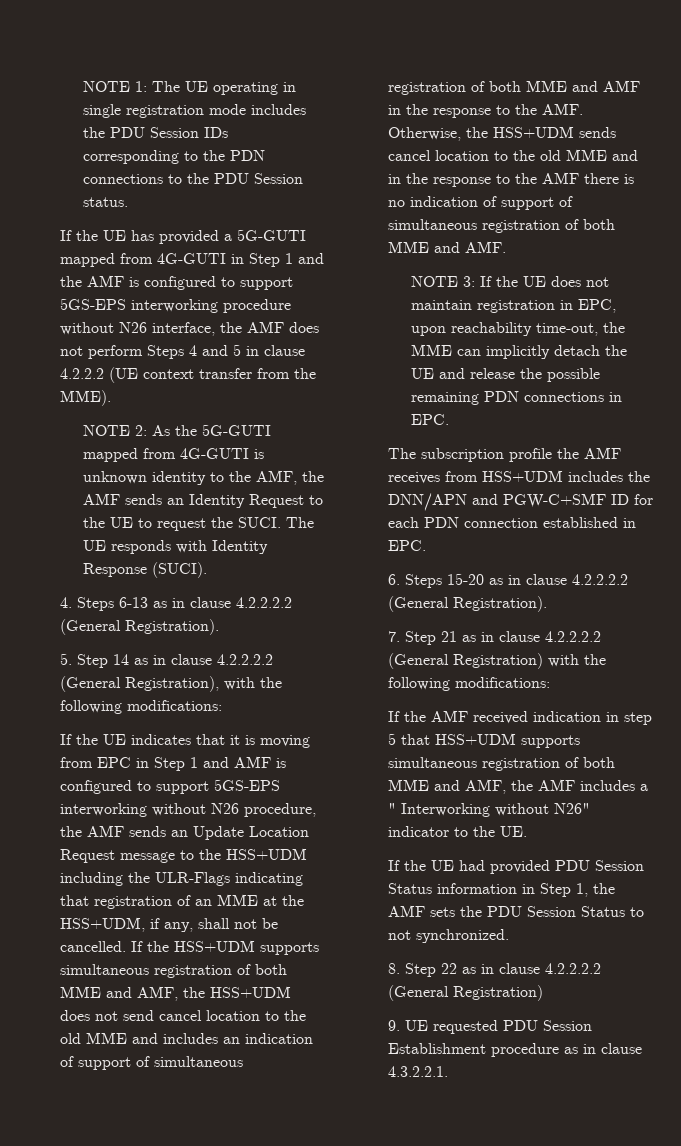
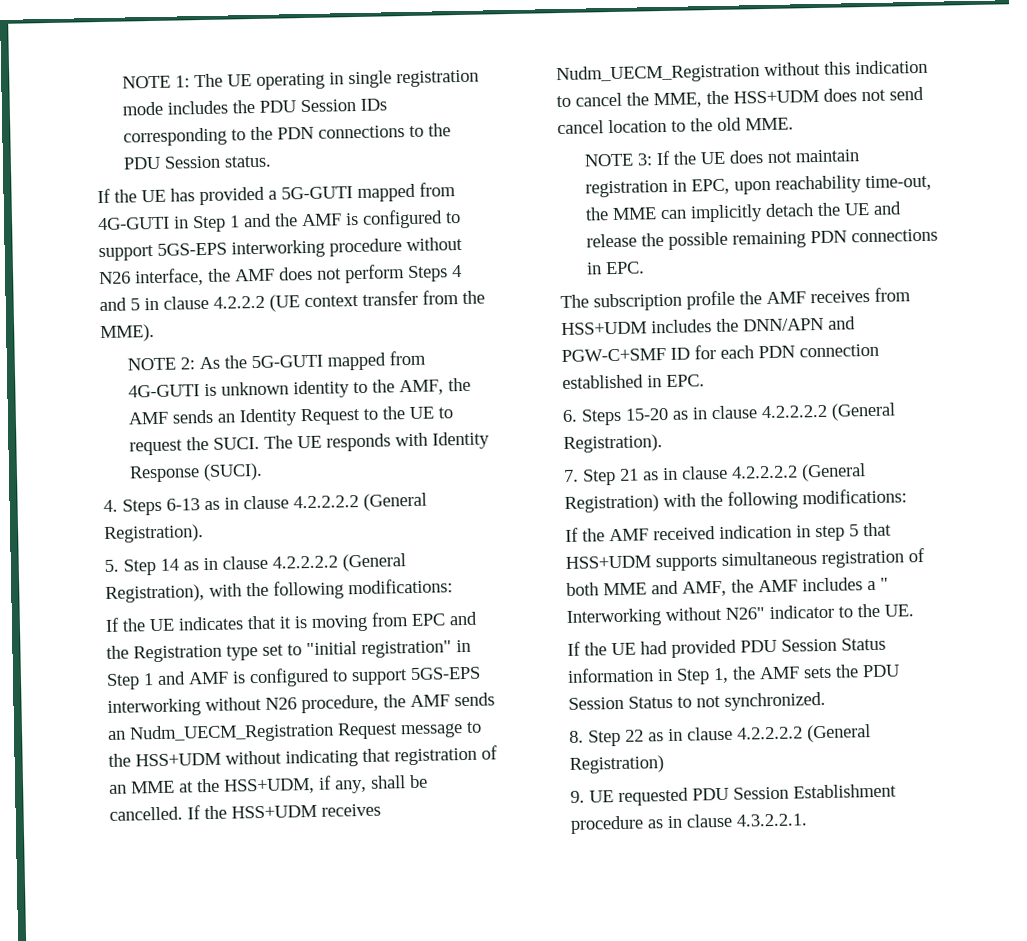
- If the UE indicates that it is moving from EPC in Step 1 and AMF is configured to support 5GS-EPS interworking without N26 procedure, the AMF sends an Update Location Request message to the HSS+UDM including the ULR-Flags indicating that registration of an MME at the HSS+UDM, if any, shall not be cancelled.
+ If the UE indicates that it is moving from EPC and the Registration type set to "initial registration" in Step 1 and AMF is configured to support 5GS-EPS interworking without N26 procedure, the AMF sends an Nudm_UECM_Registration Request message to the HSS+UDM without indicating that registration of an MME at the HSS+UDM, if any, shall be cancelled.
- If the HSS+UDM supports simultaneous registration of both MME and AMF, the HSS+UDM does not send cancel location to the old MME and includes an indication of support of simultaneous registration of both MME and AMF in the response to the AMF. Otherwise, the HSS+UDM sends cancel location to the old MME and in the response to the AMF there is no indication of support of simultaneous registration of both MME and AMF.
+ If the HSS+UDM receives Nudm_UECM_Registration without this indication to cancel the MME, the HSS+UDM does not send cancel location to the old MME.

